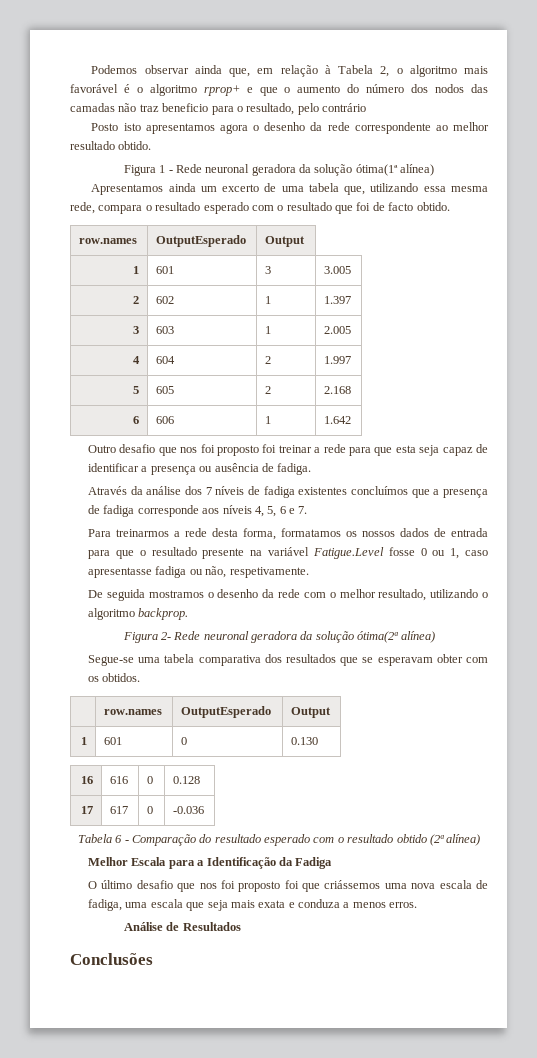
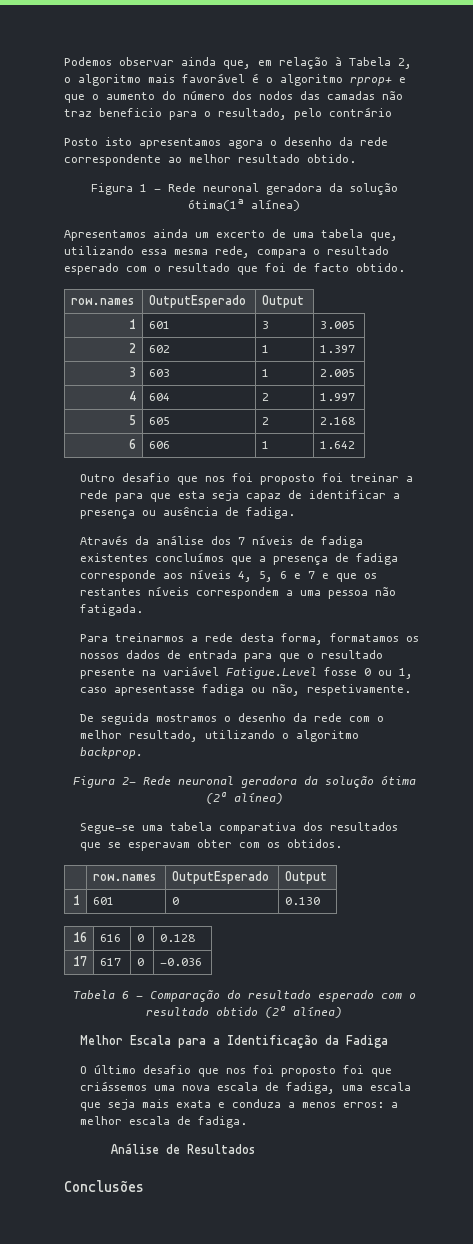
- Através da análise dos 7 níveis de fadiga existentes concluímos que a presença de fadiga corresponde aos níveis 4, 5, 6 e 7.
+ Através da análise dos 7 níveis de fadiga existentes concluímos que a presença de fadiga corresponde aos níveis 4, 5, 6 e 7 e que os restantes níveis correspondem a uma pessoa não fatigada.
- Figura 2- Rede neuronal geradora da solução ótima(2ª alínea)
+ Figura 2- Rede neuronal geradora da solução ótima (2ª alínea)
- O último desafio que nos foi proposto foi que criássemos uma nova escala de fadiga, uma escala que seja mais exata e conduza a menos erros.
+ O último desafio que nos foi proposto foi que criássemos uma nova escala de fadiga, uma escala que seja mais exata e conduza a menos erros: a melhor escala de fadiga.

